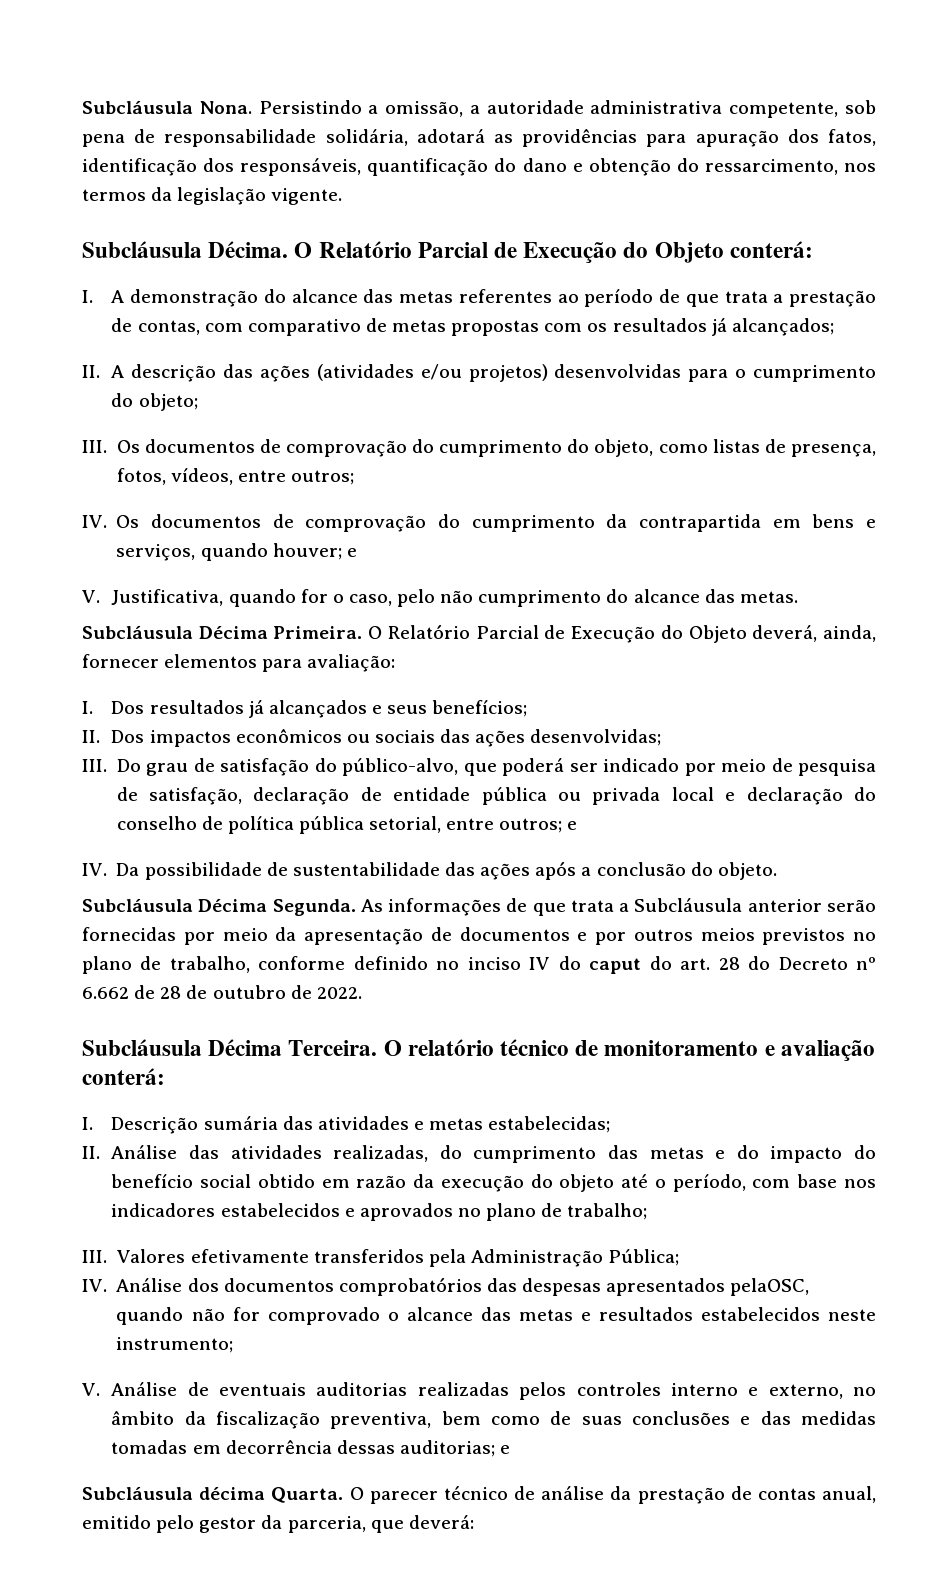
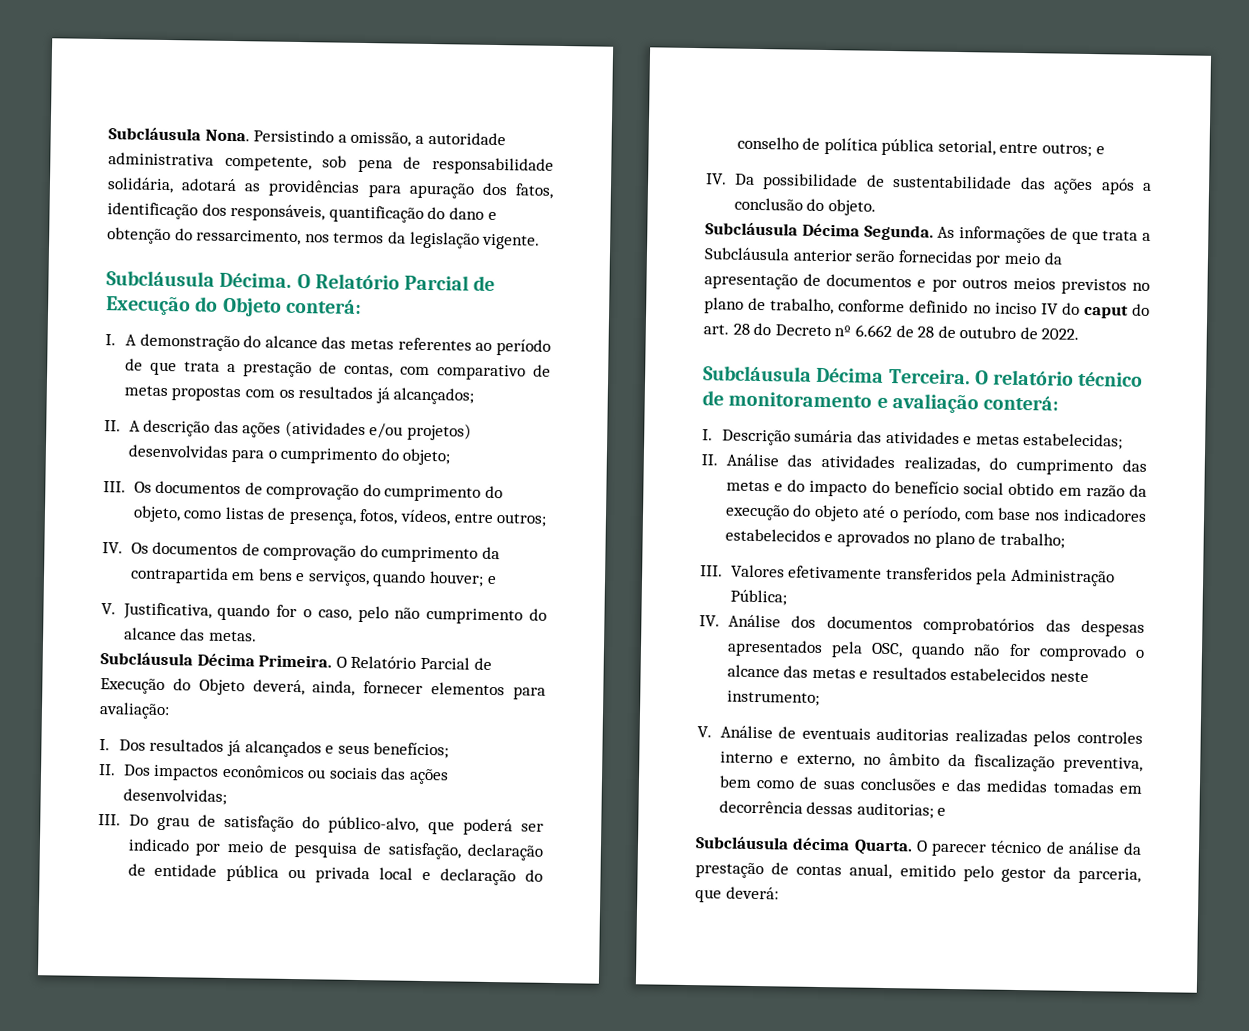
- IV. Análise dos documentos comprobatórios das despesas apresentados pelaOSC, quando não for comprovado o alcance das metas e resultados estabelecidos neste instrumento;
+ IV. Análise dos documentos comprobatórios das despesas apresentados pela OSC, quando não for comprovado o alcance das metas e resultados estabelecidos neste instrumento;

